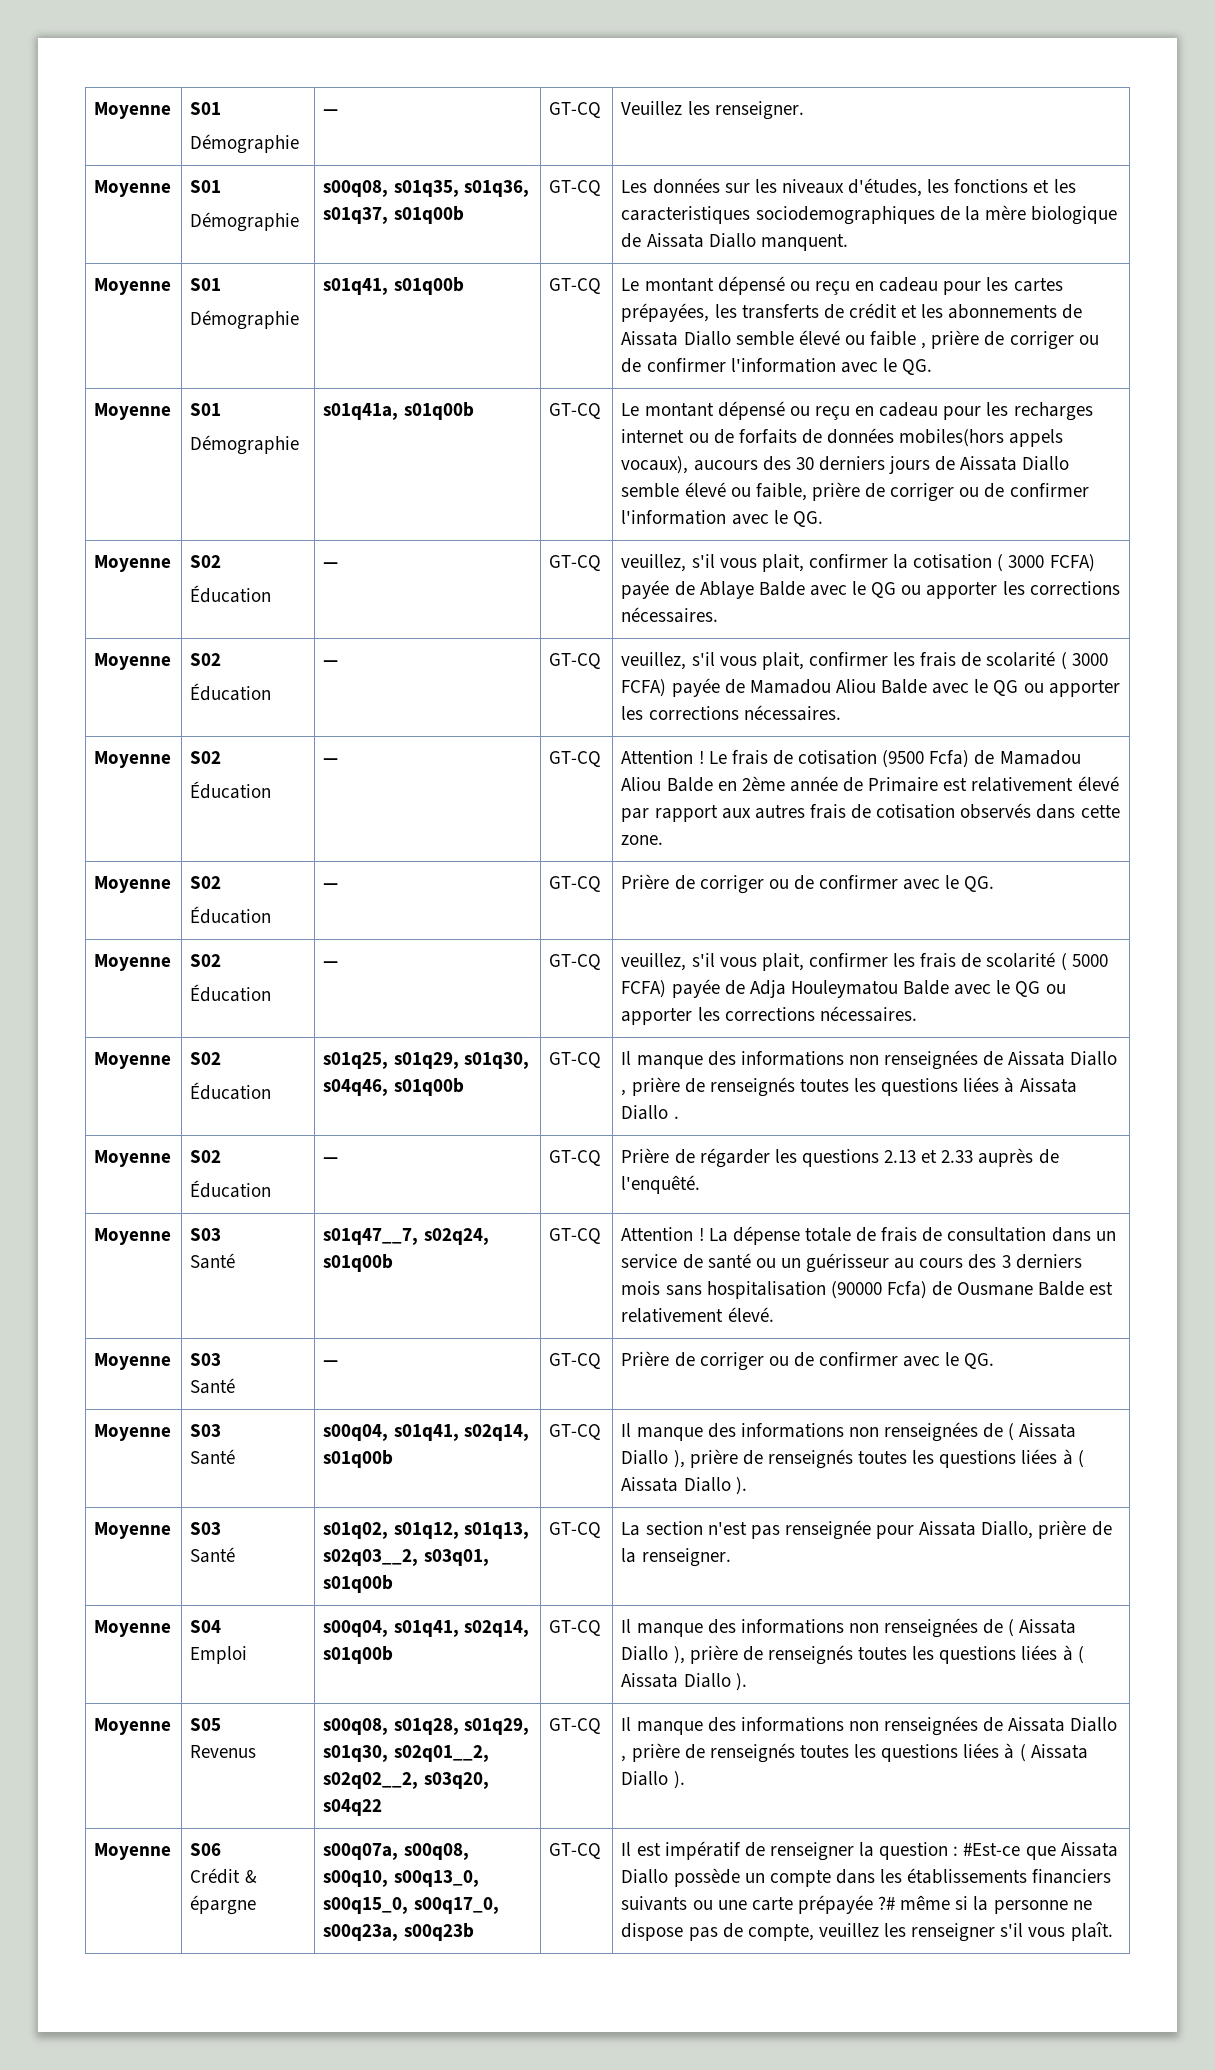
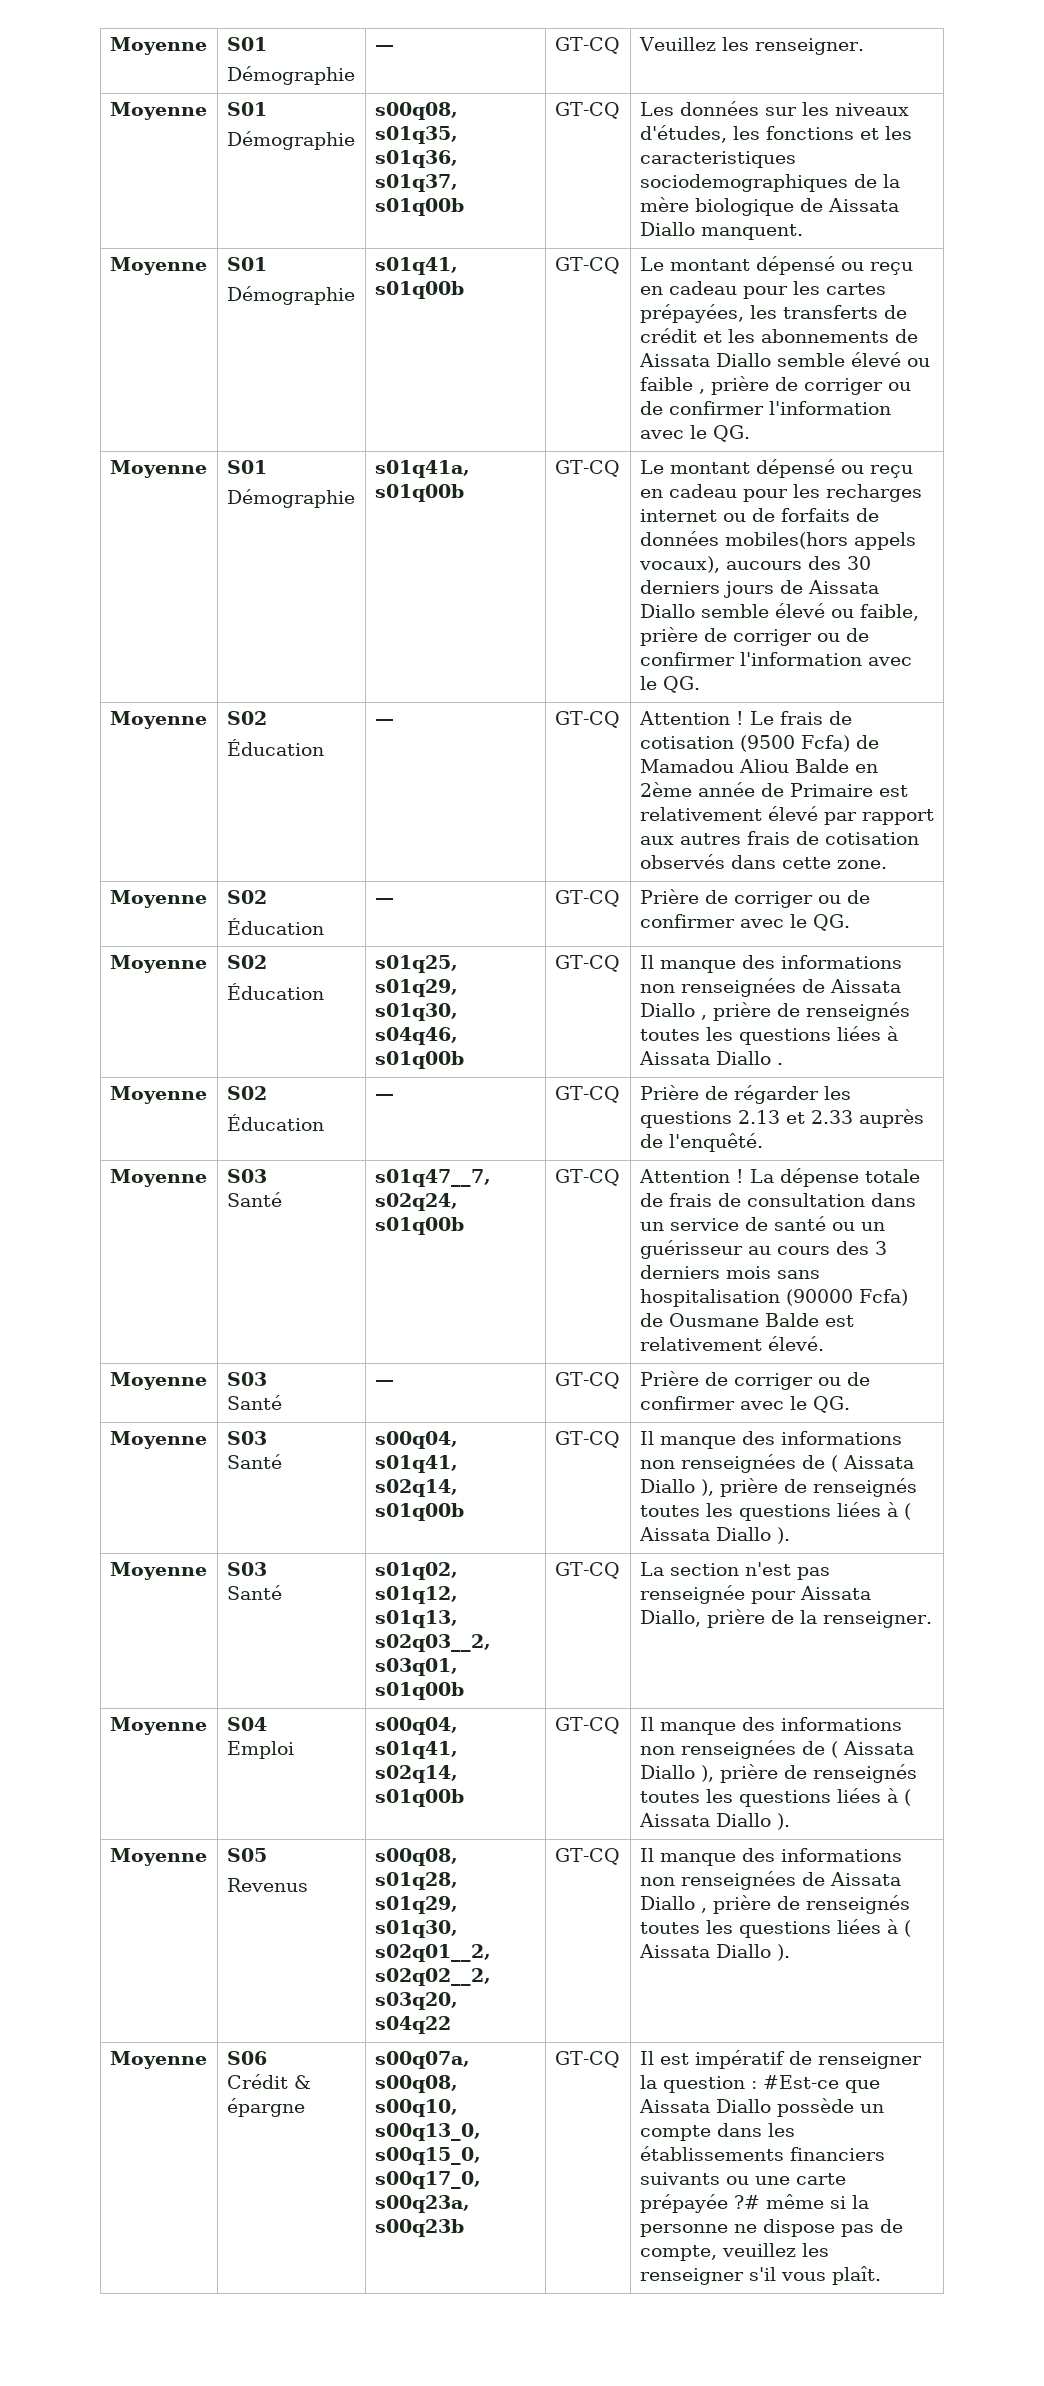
  Le montant dépensé ou reçu en cadeau pour les recharges internet ou de forfaits de données mobiles(hors appels vocaux), aucours des 30 derniers jours de Aissata Diallo semble élevé ou faible, prière de corriger ou de confirmer l'information avec le QG.
- Moyenne | S02
- Éducation | — | GT-CQ | veuillez, s'il vous plait, confirmer la cotisation ( 3000 FCFA) payée de Ablaye Balde avec le QG ou apporter les corrections nécessaires.
- Moyenne | S02
- Éducation | — | GT-CQ | veuillez, s'il vous plait, confirmer les frais de scolarité ( 3000 FCFA) payée de Mamadou Aliou Balde avec le QG ou apporter les corrections nécessaires.
  Moyenne | S02
  Éducation | — | GT-CQ | Attention ! Le frais de cotisation (9500 Fcfa) de Mamadou Aliou Balde en 2ème année de Primaire est relativement élevé par rapport aux autres frais de cotisation observés dans cette zone.
  Moyenne | S02
  Éducation | — | GT-CQ | Prière de corriger ou de confirmer avec le QG.
- Moyenne | S02
- Éducation | — | GT-CQ | veuillez, s'il vous plait, confirmer les frais de scolarité ( 5000 FCFA) payée de Adja Houleymatou Balde avec le QG ou apporter les corrections nécessaires.

